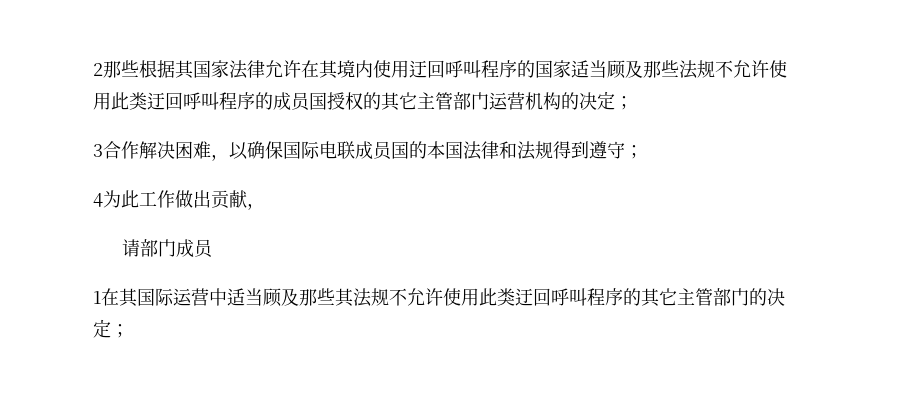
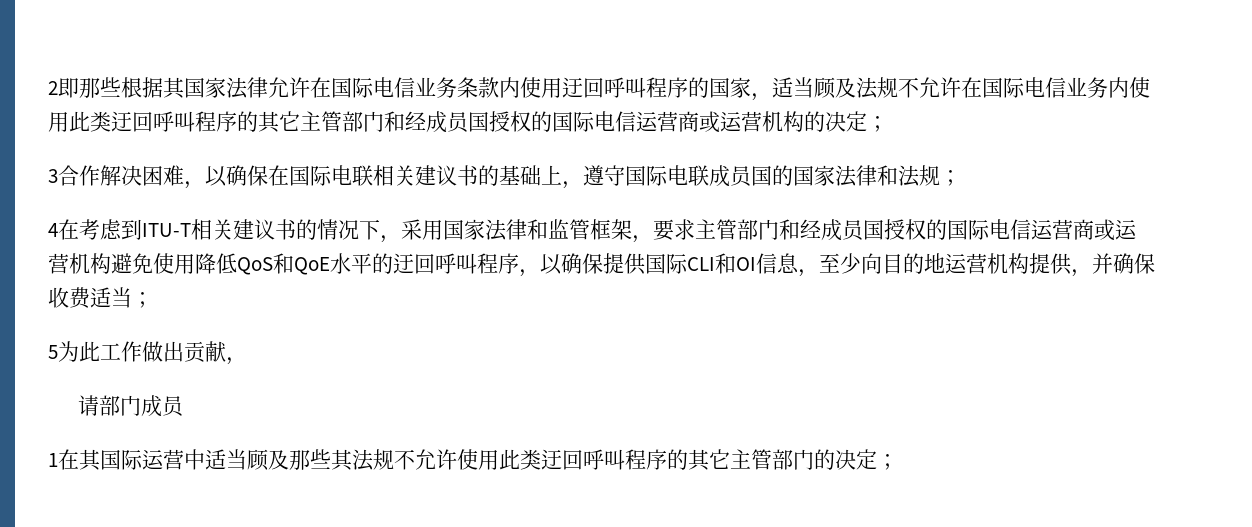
- 2那些根据其国家法律允许在其境内使用迂回呼叫程序的国家适当顾及那些法规不允许使用此类迂回呼叫程序的成员国授权的其它主管部门运营机构的决定；
+ 2即那些根据其国家法律允许在国际电信业务条款内使用迂回呼叫程序的国家，适当顾及法规不允许在国际电信业务内使用此类迂回呼叫程序的其它主管部门和经成员国授权的国际电信运营商或运营机构的决定；
- 3合作解决困难，以确保国际电联成员国的本国法律和法规得到遵守；
+ 3合作解决困难，以确保在国际电联相关建议书的基础上，遵守国际电联成员国的国家法律和法规；
- 4为此工作做出贡献，
+ 4在考虑到ITU-T相关建议书的情况下，采用国家法律和监管框架，要求主管部门和经成员国授权的国际电信运营商或运营机构避免使用降低QoS和QoE水平的迂回呼叫程序，以确保提供国际CLI和OI信息，至少向目的地运营机构提供，并确保收费适当；
+ 5为此工作做出贡献，

